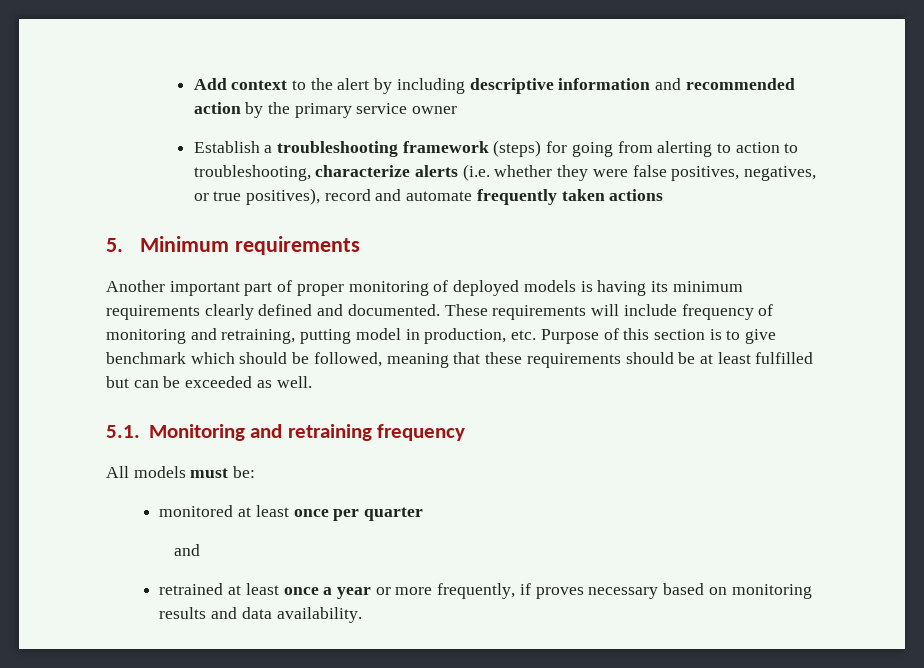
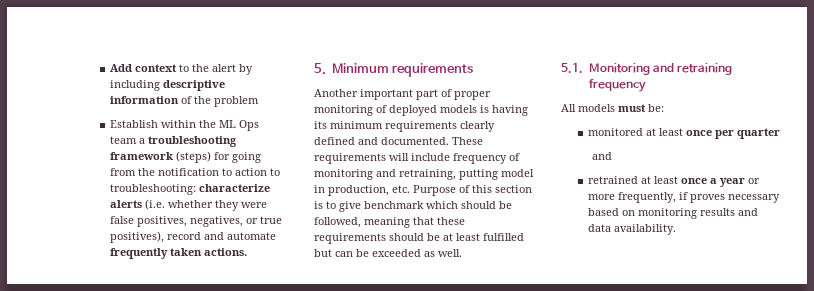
- Add context to the alert by including descriptive information and recommended action by the primary service owner
- Establish a troubleshooting framework (steps) for going from alerting to action to troubleshooting, characterize alerts (i.e. whether they were false positives, negatives, or true positives), record and automate frequently taken actions
+ Add context to the alert by including descriptive information of the problem
+ Establish within the ML Ops team a troubleshooting framework (steps) for going from the notification to action to troubleshooting: characterize alerts (i.e. whether they were false positives, negatives, or true positives), record and automate frequently taken actions.

